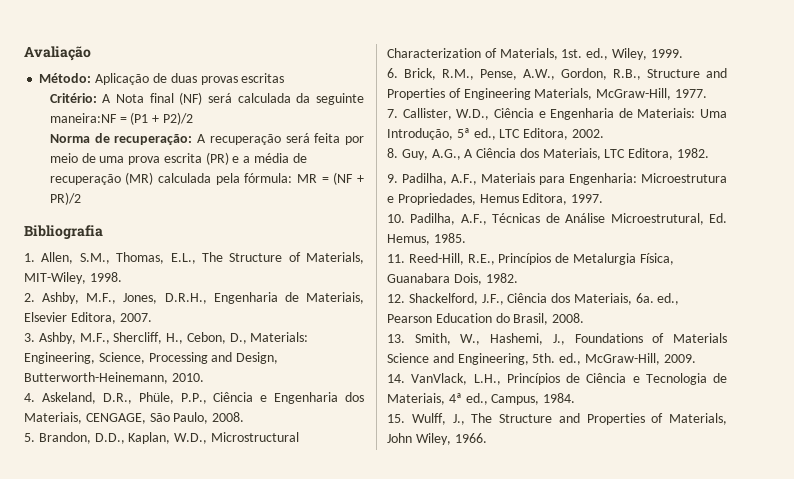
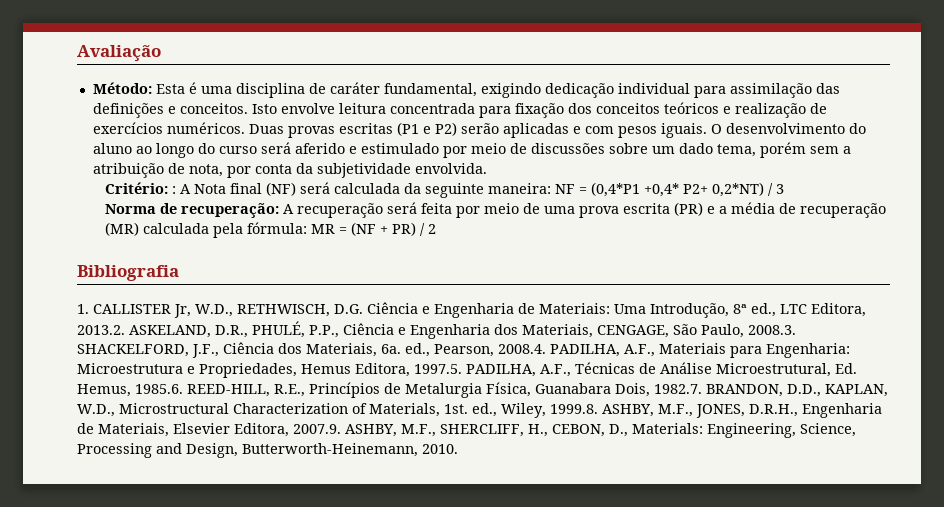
- Método: Aplicação de duas provas escritas
+ Método: Esta é uma disciplina de caráter fundamental, exigindo dedicação individual para assimilação das definições e conceitos. Isto envolve leitura concentrada para fixação dos conceitos teóricos e realização de exercícios numéricos. Duas provas escritas (P1 e P2) serão aplicadas e com pesos iguais. O desenvolvimento do aluno ao longo do curso será aferido e estimulado por meio de discussões sobre um dado tema, porém sem a atribuição de nota, por conta da subjetividade envolvida.
- Critério: A Nota final (NF) será calculada da seguinte maneira:NF = (P1 + P2)/2
+ Critério: : A Nota final (NF) será calculada da seguinte maneira: NF = (0,4*P1 +0,4* P2+ 0,2*NT) / 3
- Norma de recuperação: A recuperação será feita por meio de uma prova escrita (PR) e a média de recuperação (MR) calculada pela fórmula: MR = (NF + PR)/2
+ Norma de recuperação: A recuperação será feita por meio de uma prova escrita (PR) e a média de recuperação (MR) calculada pela fórmula: MR = (NF + PR) / 2
- 1. Allen, S.M., Thomas, E.L., The Structure of Materials, MIT-Wiley, 1998.
- 2. Ashby, M.F., Jones, D.R.H., Engenharia de Materiais, Elsevier Editora, 2007.
- 3. Ashby, M.F., Shercliff, H., Cebon, D., Materials: Engineering, Science, Processing and Design, Butterworth-Heinemann, 2010.
+ 1. CALLISTER Jr, W.D., RETHWISCH, D.G. Ciência e Engenharia de Materiais: Uma Introdução, 8ª ed., LTC Editora, 2013.2. ASKELAND, D.R., PHULÉ, P.P., Ciência e Engenharia dos Materiais, CENGAGE, São Paulo, 2008.3. SHACKELFORD, J.F., Ciência dos Materiais, 6a. ed., Pearson, 2008.4. PADILHA, A.F., Materiais para Engenharia: Microestrutura e Propriedades, Hemus Editora, 1997.5. PADILHA, A.F., Técnicas de Análise Microestrutural, Ed. Hemus, 1985.6. REED-HILL, R.E., Princípios de Metalurgia Física, Guanabara Dois, 1982.7. BRANDON, D.D., KAPLAN, W.D., Microstructural Characterization of Materials, 1st. ed., Wiley, 1999.8. ASHBY, M.F., JONES, D.R.H., Engenharia de Materiais, Elsevier Editora, 2007.9. ASHBY, M.F., SHERCLIFF, H., CEBON, D., Materials: Engineering, Science, Processing and Design, Butterworth-Heinemann, 2010.
- 4. Askeland, D.R., Phüle, P.P., Ciência e Engenharia dos Materiais, CENGAGE, São Paulo, 2008.
- 5. Brandon, D.D., Kaplan, W.D., Microstructural Characterization of Materials, 1st. ed., Wiley, 1999.
- 6. Brick, R.M., Pense, A.W., Gordon, R.B., Structure and Properties of Engineering Materials, McGraw-Hill, 1977.
- 7. Callister, W.D., Ciência e Engenharia de Materiais: Uma Introdução, 5ª ed., LTC Editora, 2002.
- 8. Guy, A.G., A Ciência dos Materiais, LTC Editora, 1982.
- 9. Padilha, A.F., Materiais para Engenharia: Microestrutura e Propriedades, Hemus Editora, 1997.
- 10. Padilha, A.F., Técnicas de Análise Microestrutural, Ed. Hemus, 1985.
- 11. Reed-Hill, R.E., Princípios de Metalurgia Física, Guanabara Dois, 1982.
- 12. Shackelford, J.F., Ciência dos Materiais, 6a. ed., Pearson Education do Brasil, 2008.
- 13. Smith, W., Hashemi, J., Foundations of Materials Science and Engineering, 5th. ed., McGraw-Hill, 2009.
- 14. VanVlack, L.H., Princípios de Ciência e Tecnologia de Materiais, 4ª ed., Campus, 1984.
- 15. Wulff, J., The Structure and Properties of Materials, John Wiley, 1966.

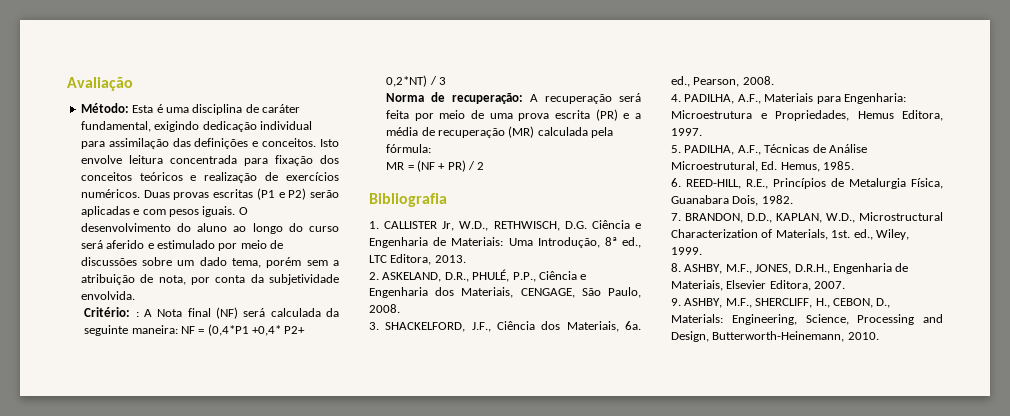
- Norma de recuperação: A recuperação será feita por meio de uma prova escrita (PR) e a média de recuperação (MR) calculada pela fórmula: MR = (NF + PR) / 2
+ Norma de recuperação: A recuperação será feita por meio de uma prova escrita (PR) e a média de recuperação (MR) calculada pela fórmula:
+ MR = (NF + PR) / 2
- Uma Introdução, 8ª ed., LTC Editora, 2013.2. ASKELAND, D.R., PHULÉ, P.P., Ciência e Engenharia dos Materiais, CENGAGE, São Paulo, 2008.3. SHACKELFORD, J.F., Ciência dos Materiais, 6a. ed., Pearson, 2008.4. PADILHA, A.F., Materiais para Engenharia:
+ Uma Introdução, 8ª ed., LTC Editora, 2013.
+ 2. ASKELAND, D.R., PHULÉ, P.P., Ciência e Engenharia dos Materiais, CENGAGE, São Paulo, 2008.
+ 3. SHACKELFORD, J.F., Ciência dos Materiais, 6a. ed., Pearson, 2008.
+ 4. PADILHA, A.F., Materiais para Engenharia:
- Microestrutura e Propriedades, Hemus Editora, 1997.5. PADILHA, A.F., Técnicas de Análise Microestrutural, Ed. Hemus, 1985.6. REED-HILL, R.E., Princípios de Metalurgia Física, Guanabara Dois, 1982.7. BRANDON, D.D., KAPLAN, W.D., Microstructural Characterization of Materials, 1st. ed., Wiley, 1999.8. ASHBY, M.F., JONES, D.R.H., Engenharia de Materiais, Elsevier Editora, 2007.9. ASHBY, M.F., SHERCLIFF, H., CEBON, D., Materials:
+ Microestrutura e Propriedades, Hemus Editora, 1997.
+ 5. PADILHA, A.F., Técnicas de Análise Microestrutural, Ed. Hemus, 1985.
+ 6. REED-HILL, R.E., Princípios de Metalurgia Física, Guanabara Dois, 1982.
+ 7. BRANDON, D.D., KAPLAN, W.D., Microstructural Characterization of Materials, 1st. ed., Wiley, 1999.
+ 8. ASHBY, M.F., JONES, D.R.H., Engenharia de Materiais, Elsevier Editora, 2007.
+ 9. ASHBY, M.F., SHERCLIFF, H., CEBON, D., Materials:

